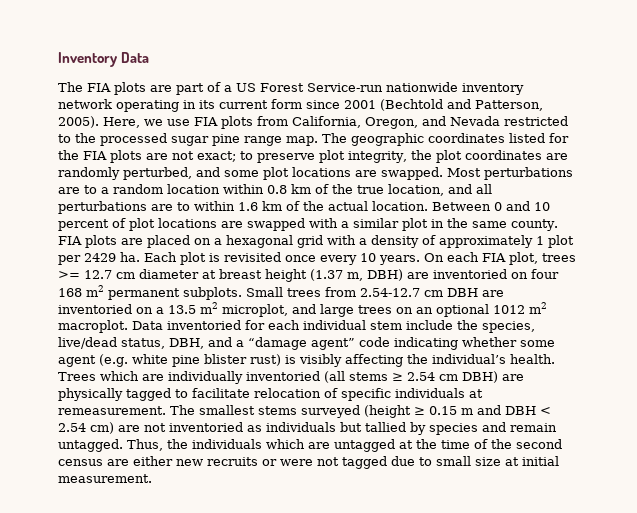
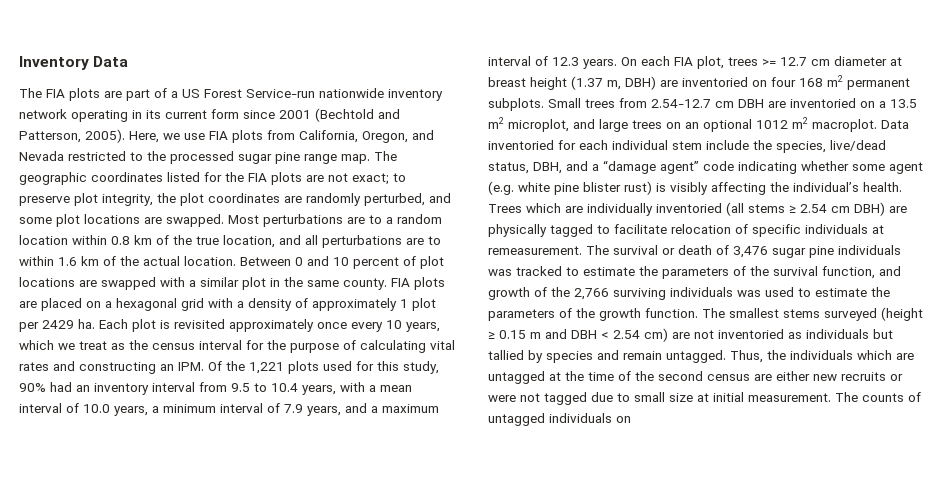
- Each plot is revisited once every 10 years.
+ Each plot is revisited approximately once every 10 years, which we treat as the census interval for the purpose of calculating vital rates and constructing an IPM. Of the 1,221 plots used for this study, 90% had an inventory interval from 9.5 to 10.4 years, with a mean interval of 10.0 years, a minimum interval of 7.9 years, and a maximum interval of 12.3 years.
- The smallest stems surveyed (height ≥ 0.15 m and DBH < 2.54 cm) are not inventoried as individuals but tallied by species and remain untagged.
+ The survival or death of 3,476 sugar pine individuals was tracked to estimate the parameters of the survival function, and growth of the 2,766 surviving individuals was used to estimate the parameters of the growth function. The smallest stems surveyed (height ≥ 0.15 m and DBH < 2.54 cm) are not inventoried as individuals but tallied by species and remain untagged.
+ The counts of untagged individuals on

